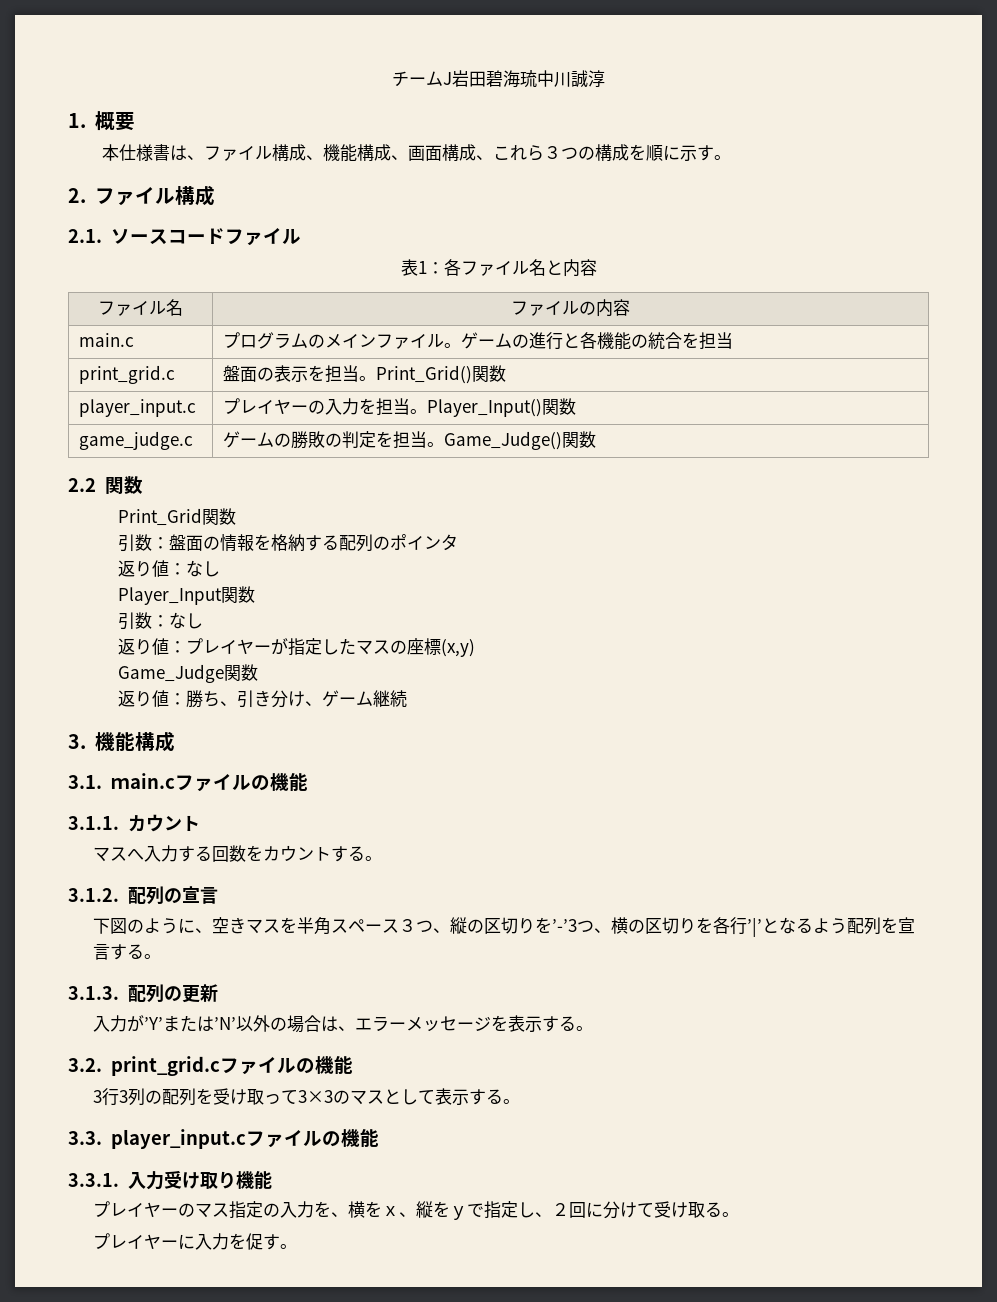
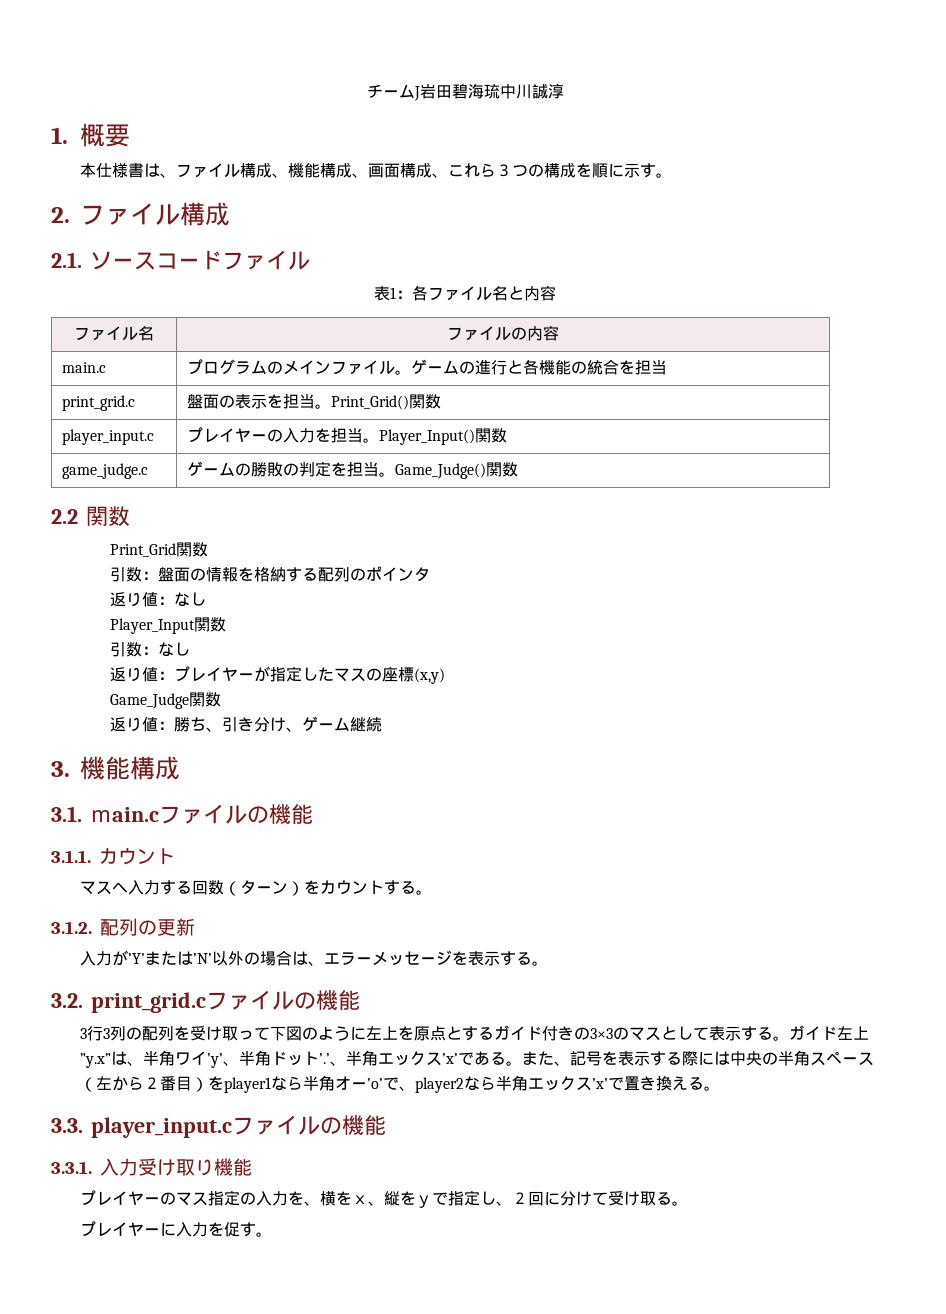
- マスへ入力する回数をカウントする。
+ マスへ入力する回数（ターン）をカウントする。
- 3.1.2.配列の宣言
- 下図のように、空きマスを半角スペース３つ、縦の区切りを’-’3つ、横の区切りを各行’|’となるよう配列を宣言する。
- 3.1.3.配列の更新
+ 3.1.2.配列の更新
- 3行3列の配列を受け取って3×3のマスとして表示する。
+ 3行3列の配列を受け取って下図のように左上を原点とするガイド付きの3×3のマスとして表示する。ガイド左上”y.x”は、半角ワイ’y’、半角ドット’.’、半角エックス’x’である。また、記号を表示する際には中央の半角スペース（左から２番目）をplayer1なら半角オー’o’で、player2なら半角エックス’x’で置き換える。

